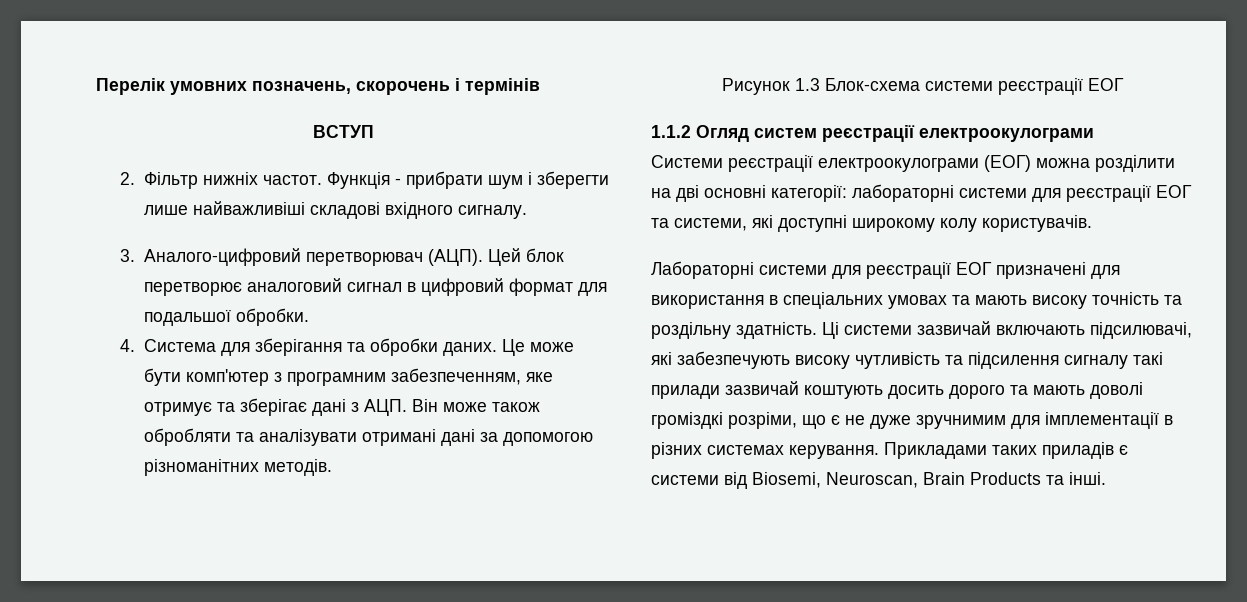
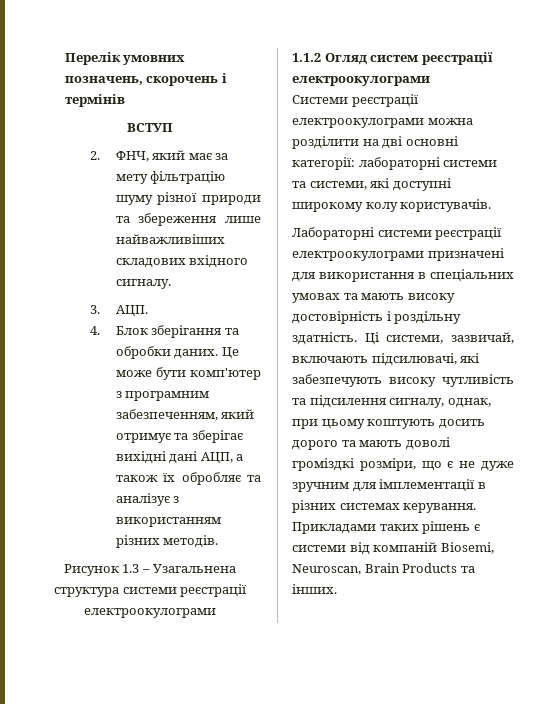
- 2. Фільтр нижніх частот. Функція - прибрати шум і зберегти лише найважливіші складові вхідного сигналу.
- 3. Аналого-цифровий перетворювач (АЦП). Цей блок перетворює аналоговий сигнал в цифровий формат для подальшої обробки.
+ 2. ФНЧ, який має за мету фільтрацію шуму різної природи та збереження лише найважливіших складових вхідного сигналу.
+ 3. АЦП.
- 4. Система для зберігання та обробки даних.
+ 4. Блок зберігання та обробки даних.
- Це може бути комп'ютер з програмним забезпеченням, яке отримує та зберігає дані з АЦП. Він може також обробляти та аналізувати отримані дані за допомогою різноманітних методів.
+ Це може бути комп'ютер з програмним забезпеченням, який отримує та зберігає вихідні дані АЦП, а також їх обробляє та аналізує з використанням різних методів.
- Рисунок 1.3 Блок-схема системи реєстрації ЕОГ
+ Рисунок 1.3 – Узагальнена структура системи реєстрації електроокулограми
- Системи реєстрації електроокулограми (ЕОГ) можна розділити на дві основні категорії: лабораторні системи для реєстрації ЕОГ та системи, які доступні широкому колу користувачів.
+ Системи реєстрації електроокулограми можна розділити на дві основні категорії: лабораторні системи та системи, які доступні широкому колу користувачів.
- Лабораторні системи для реєстрації ЕОГ призначені для використання в спеціальних умовах та мають високу точність та роздільну здатність.
+ Лабораторні системи реєстрації електроокулограми призначені для використання в спеціальних умовах та мають високу достовірність і роздільну здатність.
- Ці системи зазвичай включають підсилювачі, які забезпечують високу чутливість та підсилення сигналу такі прилади зазвичай коштують досить дорого та мають доволі громіздкі розріми, що є не дуже зручнимим для імплементації в різних системах керування.
+ Ці системи, зазвичай, включають підсилювачі, які забезпечують високу чутливість та підсилення сигналу, однак, при цьому коштують досить дорого та мають доволі громіздкі розміри, що є не дуже зручним для імплементації в різних системах керування.
- Прикладами таких приладів є системи від Biosemi, Neuroscan, Brain Products та інші.
+ Прикладами таких рішень є системи від компаній Biosemi, Neuroscan, Brain Products та інших.

